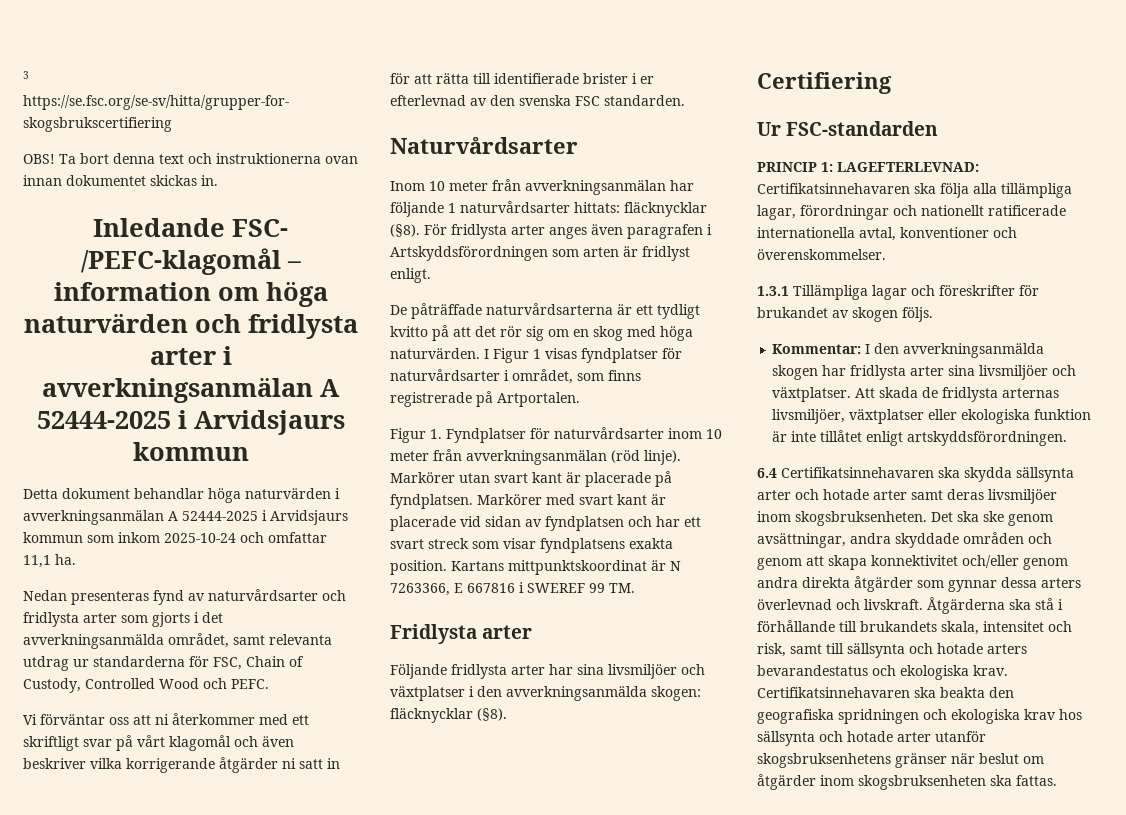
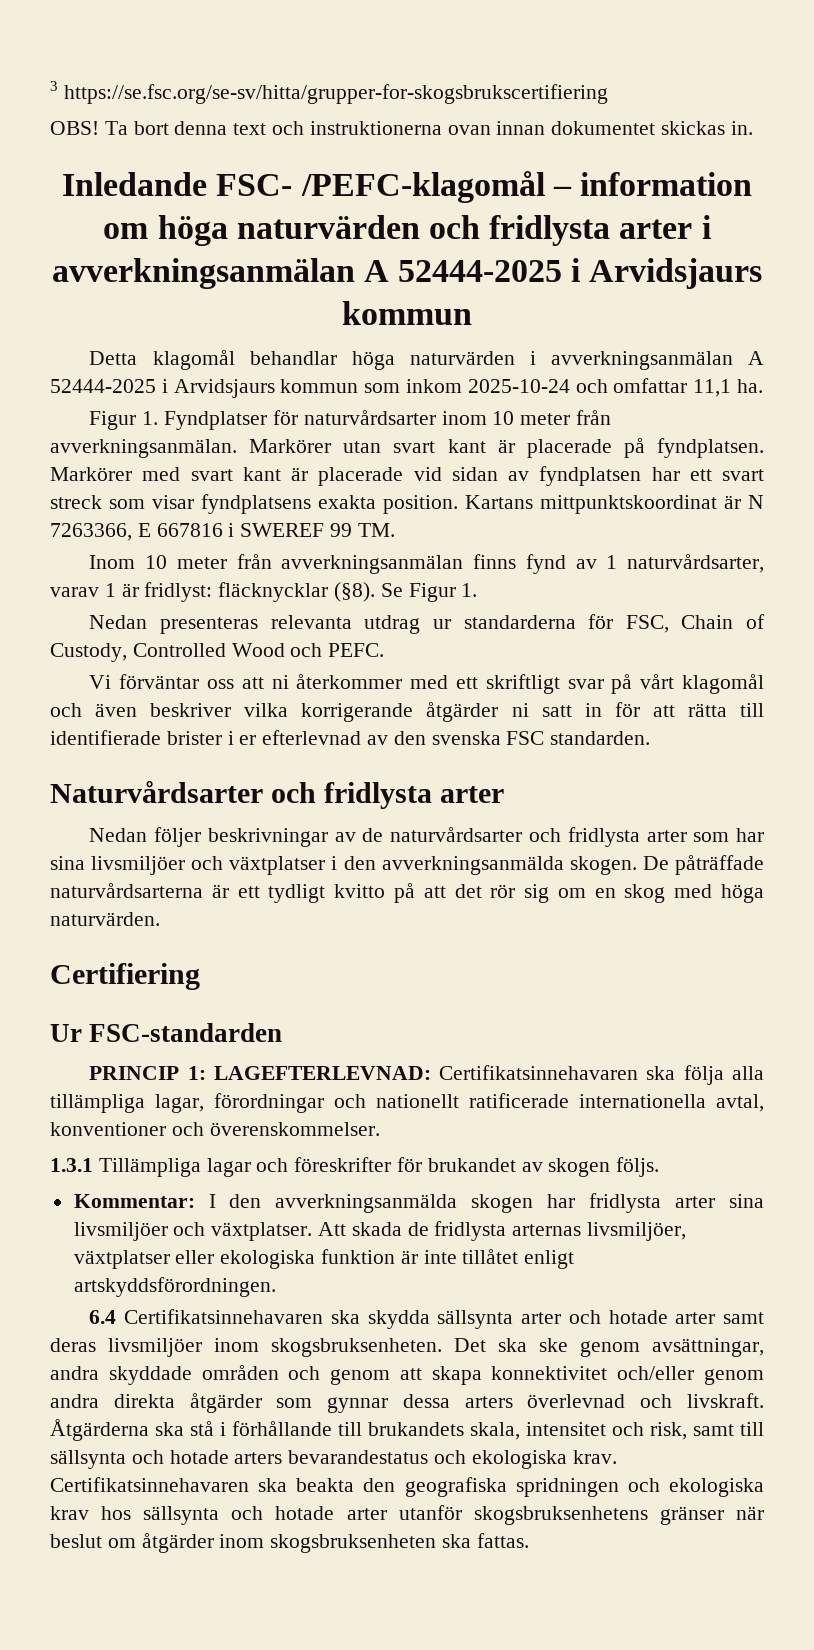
- Detta dokument behandlar höga naturvärden i avverkningsanmälan A 52444-2025 i Arvidsjaurs kommun som inkom 2025-10-24 och omfattar 11,1 ha.
+ Detta klagomål behandlar höga naturvärden i avverkningsanmälan A 52444-2025 i Arvidsjaurs kommun som inkom 2025-10-24 och omfattar 11,1 ha.
- Nedan presenteras fynd av naturvårdsarter och fridlysta arter som gjorts i det avverkningsanmälda området, samt relevanta utdrag ur standarderna för FSC, Chain of Custody, Controlled Wood och PEFC.
+ Figur 1. Fyndplatser för naturvårdsarter inom 10 meter från avverkningsanmälan. Markörer utan svart kant är placerade på fyndplatsen. Markörer med svart kant är placerade vid sidan av fyndplatsen har ett svart streck som visar fyndplatsens exakta position. Kartans mittpunktskoordinat är N 7263366, E 667816 i SWEREF 99 TM.
+ Inom 10 meter från avverkningsanmälan finns fynd av 1 naturvårdsarter, varav 1 är fridlyst: fläcknycklar (§8). Se Figur 1.
+ Nedan presenteras relevanta utdrag ur standarderna för FSC, Chain of Custody, Controlled Wood och PEFC.
- Naturvårdsarter
- Inom 10 meter från avverkningsanmälan har följande 1 naturvårdsarter hittats: fläcknycklar (§8). För fridlysta arter anges även paragrafen i Artskyddsförordningen som arten är fridlyst enligt.
- De påträffade naturvårdsarterna är ett tydligt kvitto på att det rör sig om en skog med höga naturvärden. I Figur 1 visas fyndplatser för naturvårdsarter i området, som finns registrerade på Artportalen.
- Figur 1. Fyndplatser för naturvårdsarter inom 10 meter från avverkningsanmälan (röd linje). Markörer utan svart kant är placerade på fyndplatsen. Markörer med svart kant är placerade vid sidan av fyndplatsen och har ett svart streck som visar fyndplatsens exakta position. Kartans mittpunktskoordinat är N 7263366, E 667816 i SWEREF 99 TM.
- Fridlysta arter
- Följande fridlysta arter har sina livsmiljöer och växtplatser i den avverkningsanmälda skogen: fläcknycklar (§8).
+ Naturvårdsarter och fridlysta arter
+ Nedan följer beskrivningar av de naturvårdsarter och fridlysta arter som har sina livsmiljöer och växtplatser i den avverkningsanmälda skogen. De påträffade naturvårdsarterna är ett tydligt kvitto på att det rör sig om en skog med höga naturvärden.

